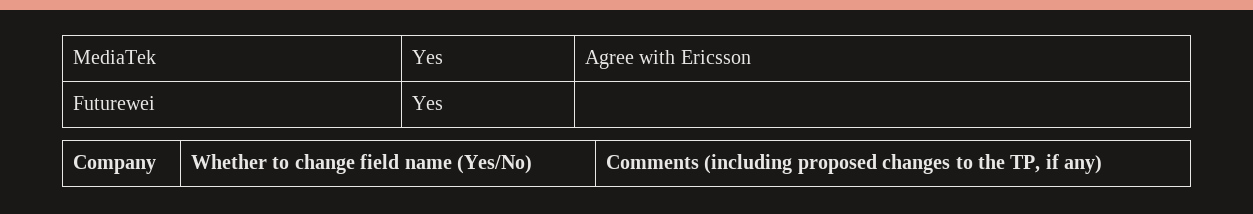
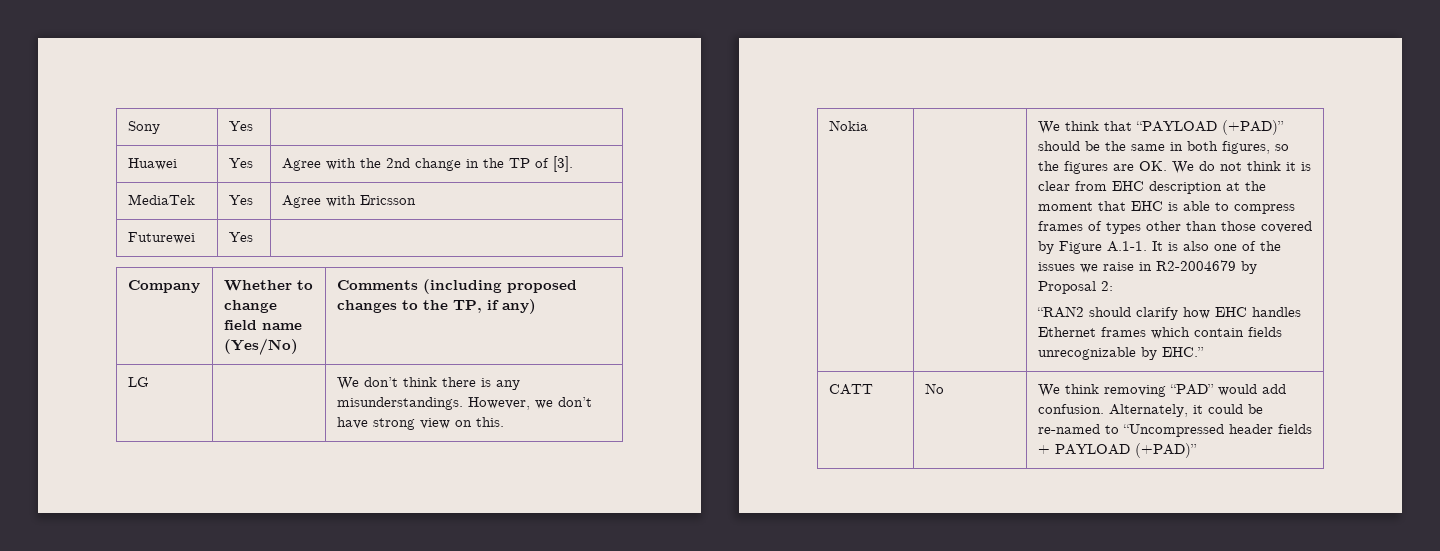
+ Sony | Yes |
+ Huawei | Yes | Agree with the 2nd change in the TP of [3].
+ LG | | We don’t think there is any misunderstandings. However, we don’t have strong view on this.
+ Nokia | | We think that “PAYLOAD (+PAD)” should be the same in both figures, so the figures are OK. We do not think it is clear from EHC description at the moment that EHC is able to compress frames of types other than those covered by Figure A.1-1. It is also one of the issues we raise in R2-2004679 by Proposal 2:
+ “RAN2 should clarify how EHC handles Ethernet frames which contain fields unrecognizable by EHC.”
+ CATT | No | We think removing “PAD” would add confusion. Alternately, it could be re-named to “Uncompressed header fields + PAYLOAD (+PAD)”

